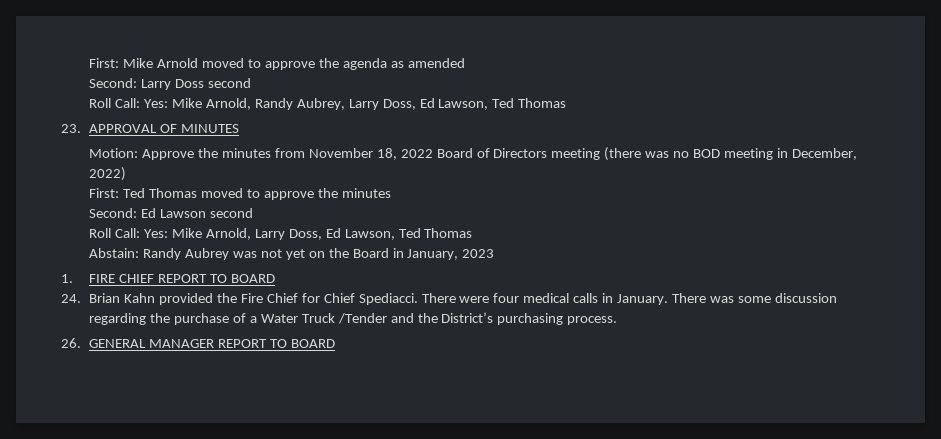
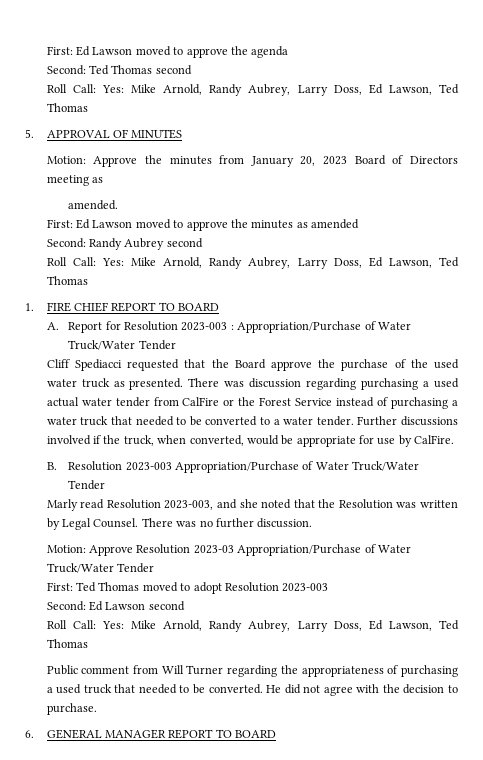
- First: Mike Arnold moved to approve the agenda as amended
- Second: Larry Doss second
+ First: Ed Lawson moved to approve the agenda
+ Second: Ted Thomas second
- 23. APPROVAL OF MINUTES
+ 5. APPROVAL OF MINUTES
- Motion: Approve the minutes from November 18, 2022 Board of Directors meeting (there was no BOD meeting in December, 2022)
+ Motion: Approve the minutes from January 20, 2023 Board of Directors meeting as
+ amended.
+ First: Ed Lawson moved to approve the minutes as amended
+ Second: Randy Aubrey second
+ Roll Call: Yes: Mike Arnold, Randy Aubrey, Larry Doss, Ed Lawson, Ted Thomas
+ 1. FIRE CHIEF REPORT TO BOARD
+ A. Report for Resolution 2023-003 : Appropriation/Purchase of Water Truck/Water Tender
+ Cliff Spediacci requested that the Board approve the purchase of the used water truck as presented. There was discussion regarding purchasing a used actual water tender from CalFire or the Forest Service instead of purchasing a water truck that needed to be converted to a water tender. Further discussions involved if the truck, when converted, would be appropriate for use by CalFire.
+ B. Resolution 2023-003 Appropriation/Purchase of Water Truck/Water Tender
+ Marly read Resolution 2023-003, and she noted that the Resolution was written by Legal Counsel. There was no further discussion.
+ Motion: Approve Resolution 2023-03 Appropriation/Purchase of Water Truck/Water Tender
- First: Ted Thomas moved to approve the minutes
+ First: Ted Thomas moved to adopt Resolution 2023-003
  Second: Ed Lawson second
- Roll Call: Yes: Mike Arnold, Larry Doss, Ed Lawson, Ted Thomas
- Abstain: Randy Aubrey was not yet on the Board in January, 2023
- 1. FIRE CHIEF REPORT TO BOARD
- 24. Brian Kahn provided the Fire Chief for Chief Spediacci. There were four medical calls in January. There was some discussion regarding the purchase of a Water Truck /Tender and the District’s purchasing process.
- 26. GENERAL MANAGER REPORT TO BOARD
+ Roll Call: Yes: Mike Arnold, Randy Aubrey, Larry Doss, Ed Lawson, Ted Thomas
+ Public comment from Will Turner regarding the appropriateness of purchasing a used truck that needed to be converted. He did not agree with the decision to purchase.
+ 6. GENERAL MANAGER REPORT TO BOARD

